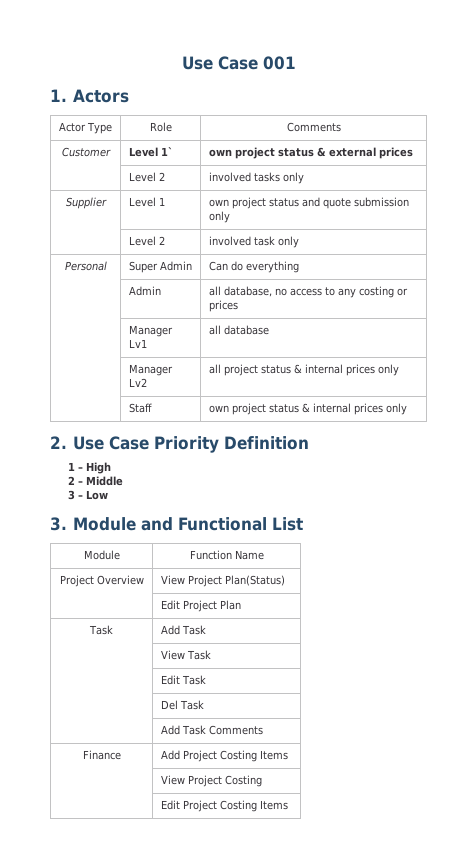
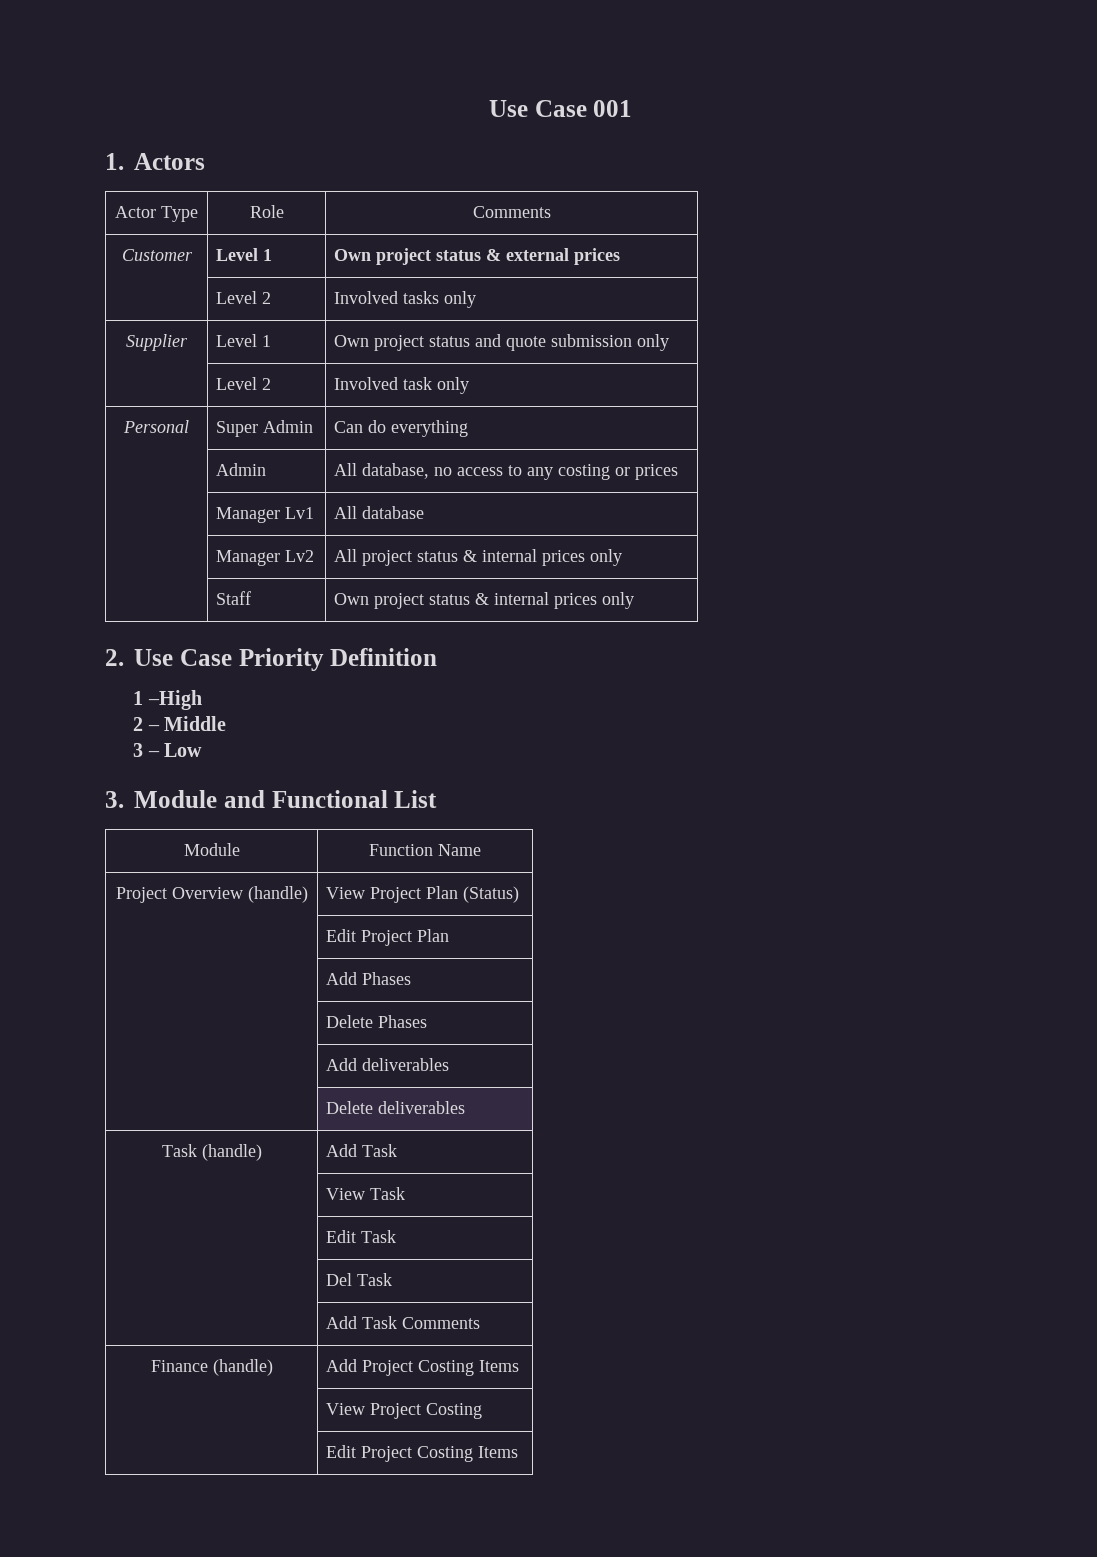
- Customer | Level 1` | own project status & external prices
+ Customer | Level 1 | Own project status & external prices
- | Level 2 | involved tasks only
+ | Level 2 | Involved tasks only
- Supplier | Level 1 | own project status and quote submission only
+ Supplier | Level 1 | Own project status and quote submission only
- | Level 2 | involved task only
+ | Level 2 | Involved task only
- | Admin | all database, no access to any costing or prices
+ | Admin | All database, no access to any costing or prices
- | Manager Lv1 | all database
+ | Manager Lv1 | All database
- | Manager Lv2 | all project status & internal prices only
+ | Manager Lv2 | All project status & internal prices only
- | Staff | own project status & internal prices only
+ | Staff | Own project status & internal prices only
- 1 – High
+ 1 –High
- Project Overview | View Project Plan(Status)
+ Project Overview (handle) | View Project Plan (Status)
- Task | Add Task
+ | Add Phases
+ | Delete Phases
+ | Add deliverables
+ | Delete deliverables
+ Task (handle) | Add Task
- Finance | Add Project Costing Items
+ Finance (handle) | Add Project Costing Items

